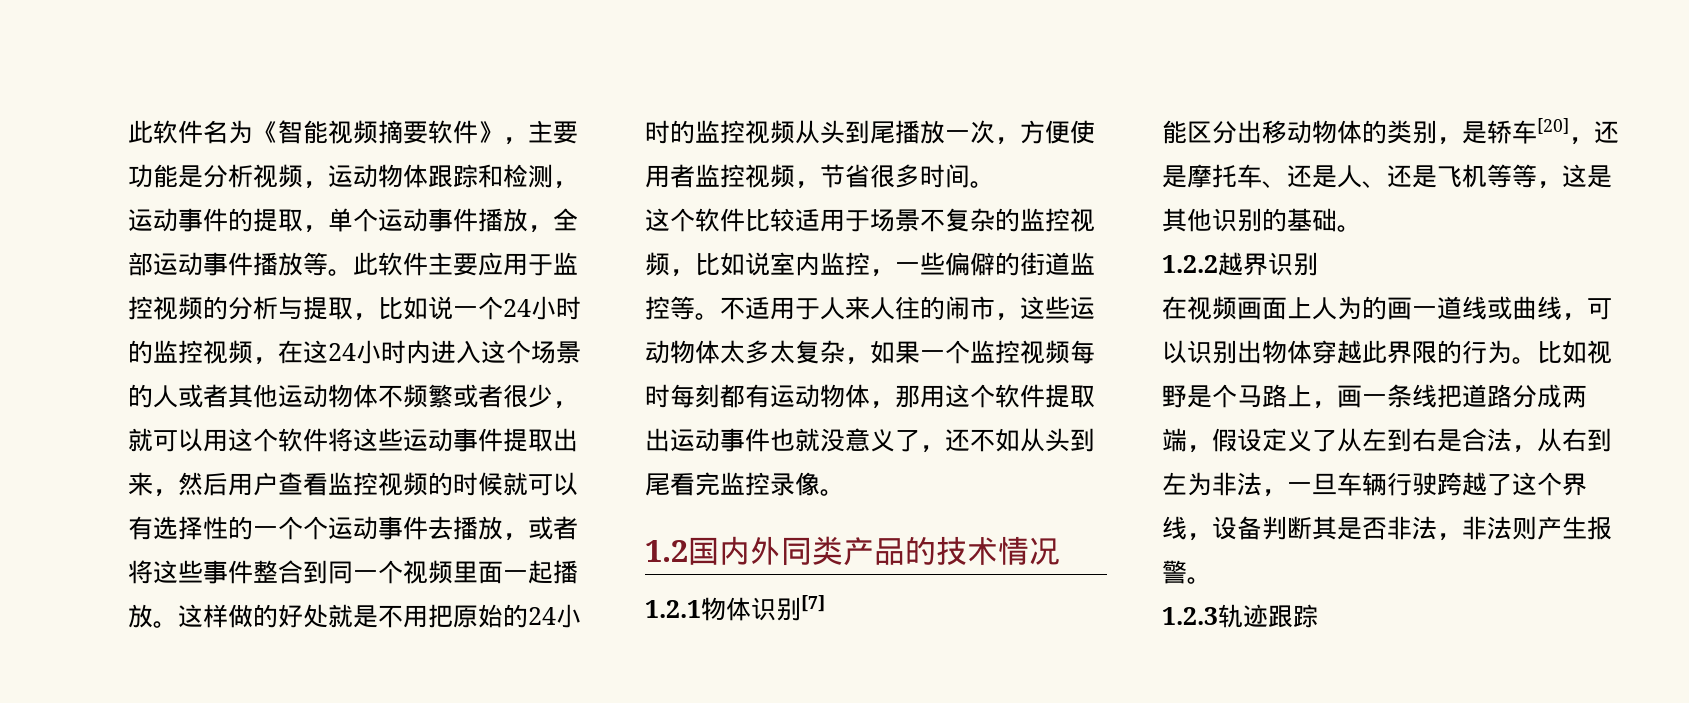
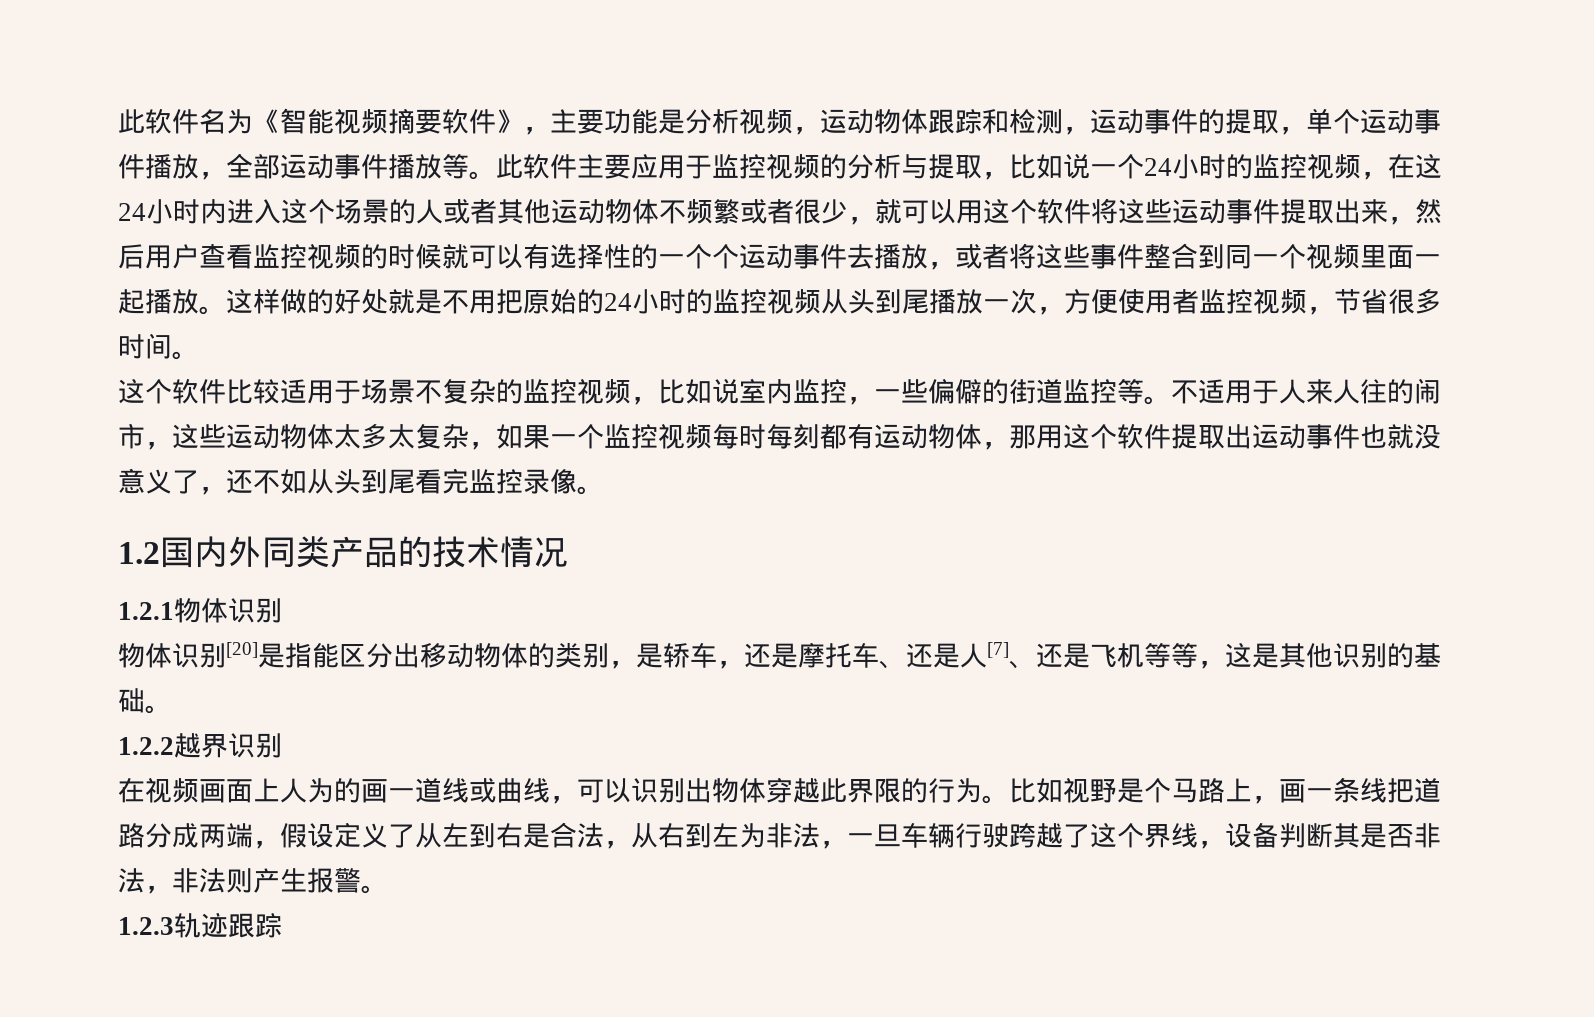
- 1.2.1物体识别[7]
- 能区分出移动物体的类别，是轿车[20]，还是摩托车、还是人、还是飞机等等，这是其他识别的基础。
+ 1.2.1物体识别
+ 物体识别[20]是指能区分出移动物体的类别，是轿车，还是摩托车、还是人[7]、还是飞机等等，这是其他识别的基础。

